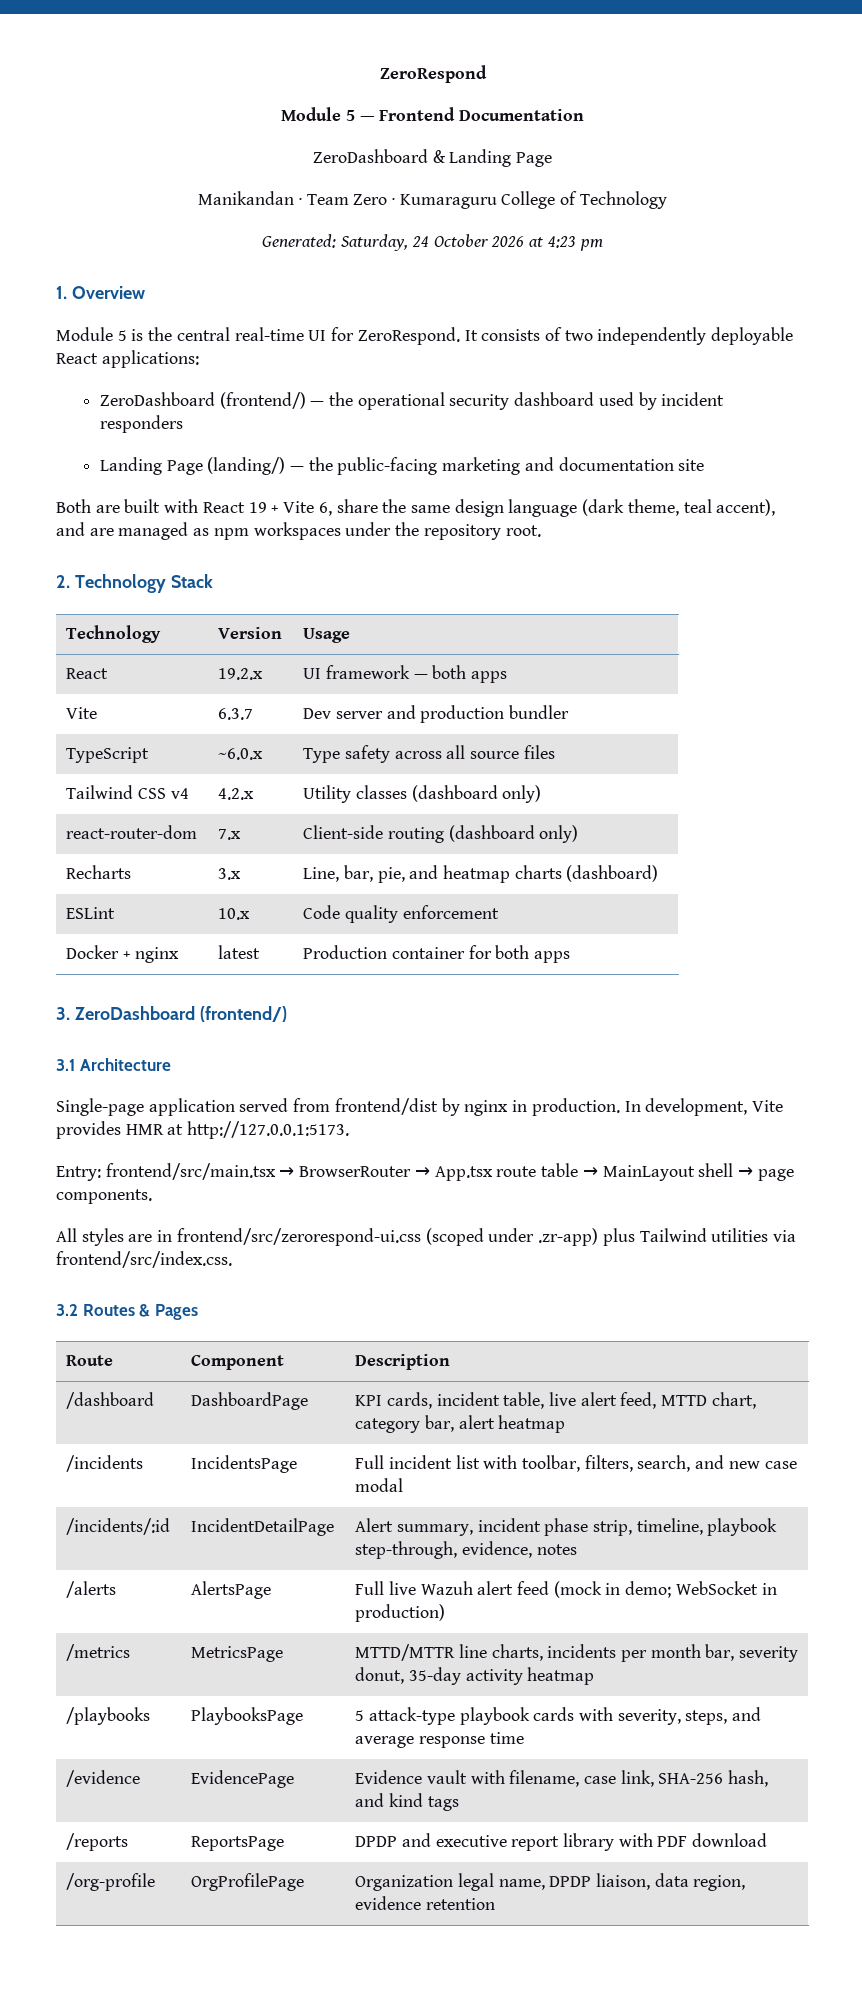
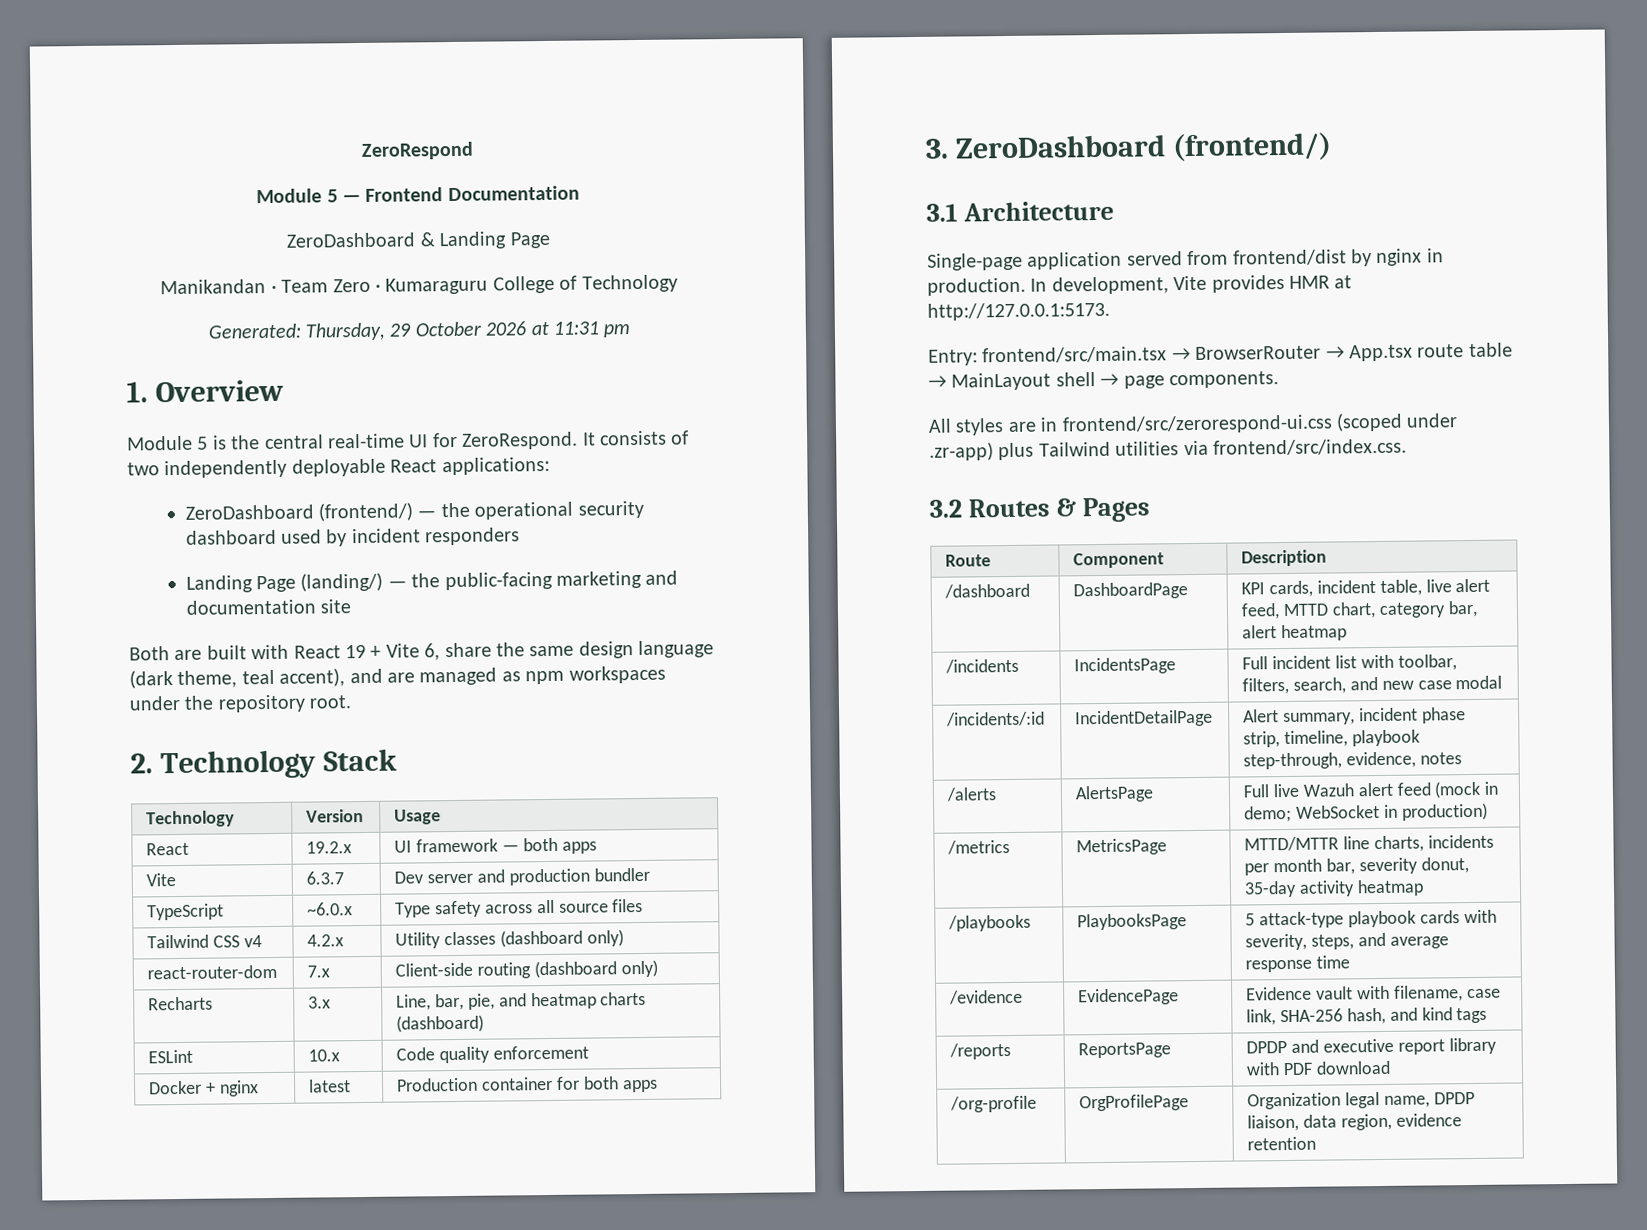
- Generated: Saturday, 24 October 2026 at 4:23 pm
+ Generated: Thursday, 29 October 2026 at 11:31 pm

